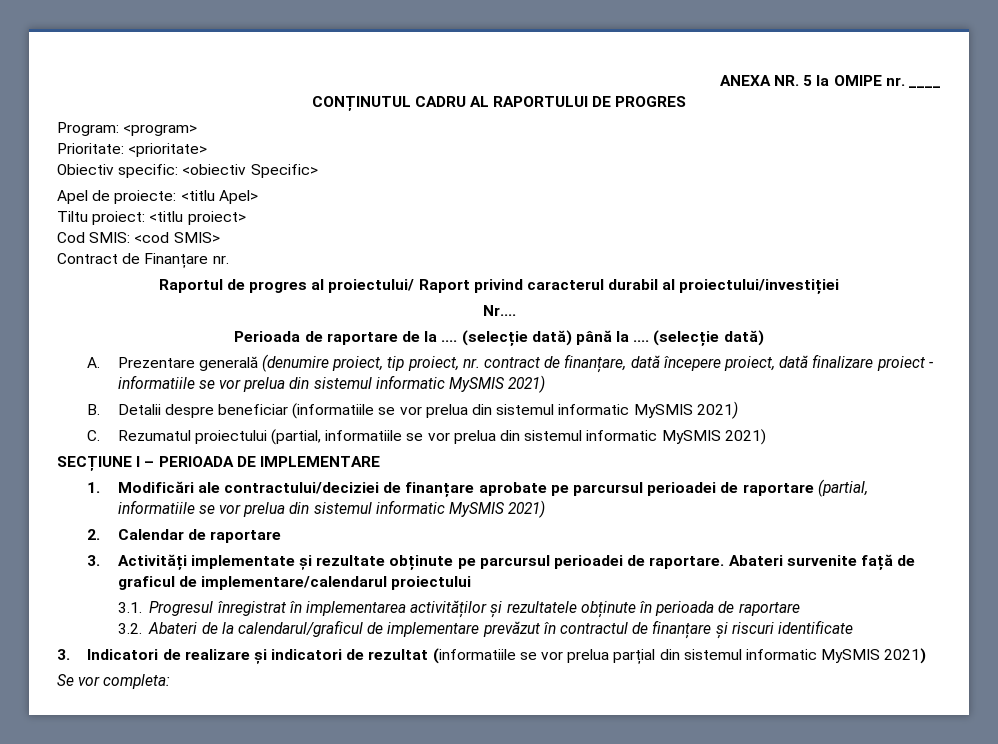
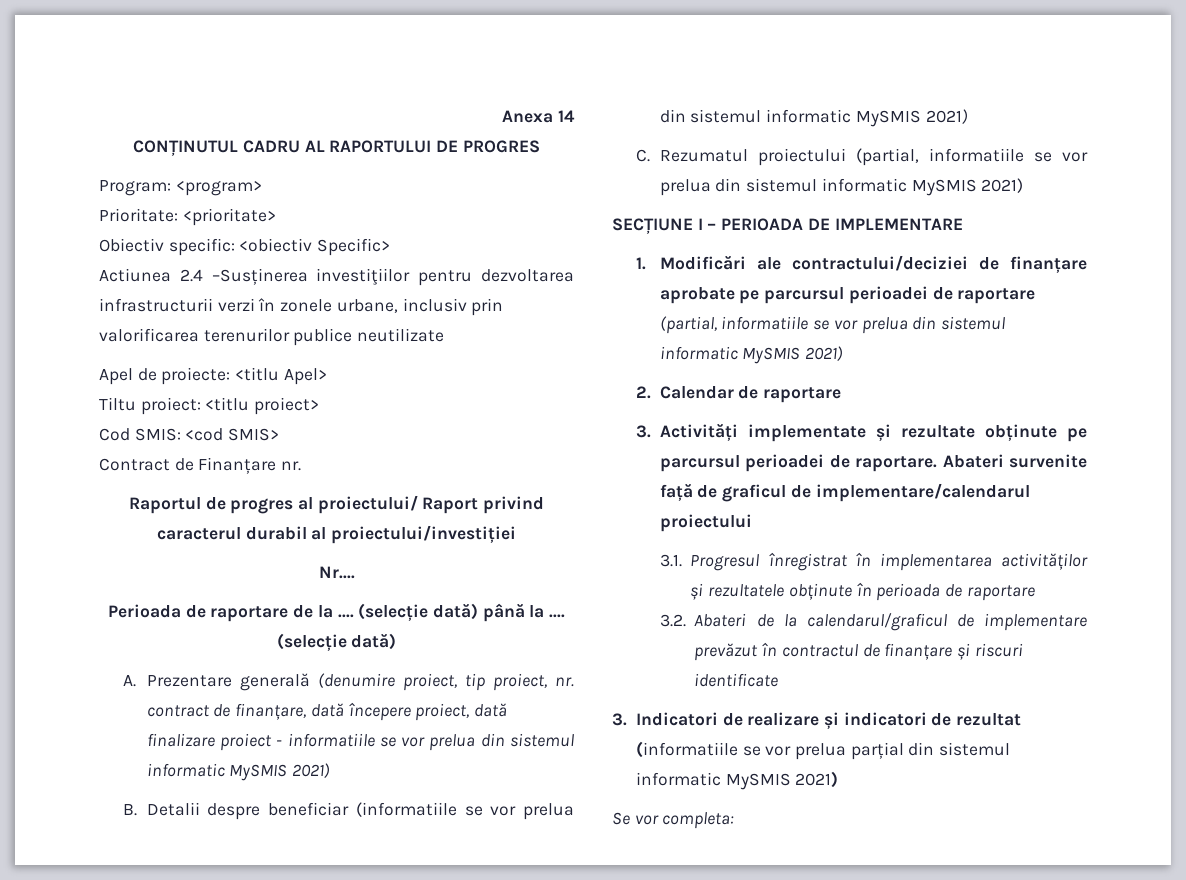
- ANEXA NR. 5 la OMIPE nr. ____
+ Anexa 14
+ Actiunea 2.4 –Susținerea investiţiilor pentru dezvoltarea infrastructurii verzi în zonele urbane, inclusiv prin valorificarea terenurilor publice neutilizate

